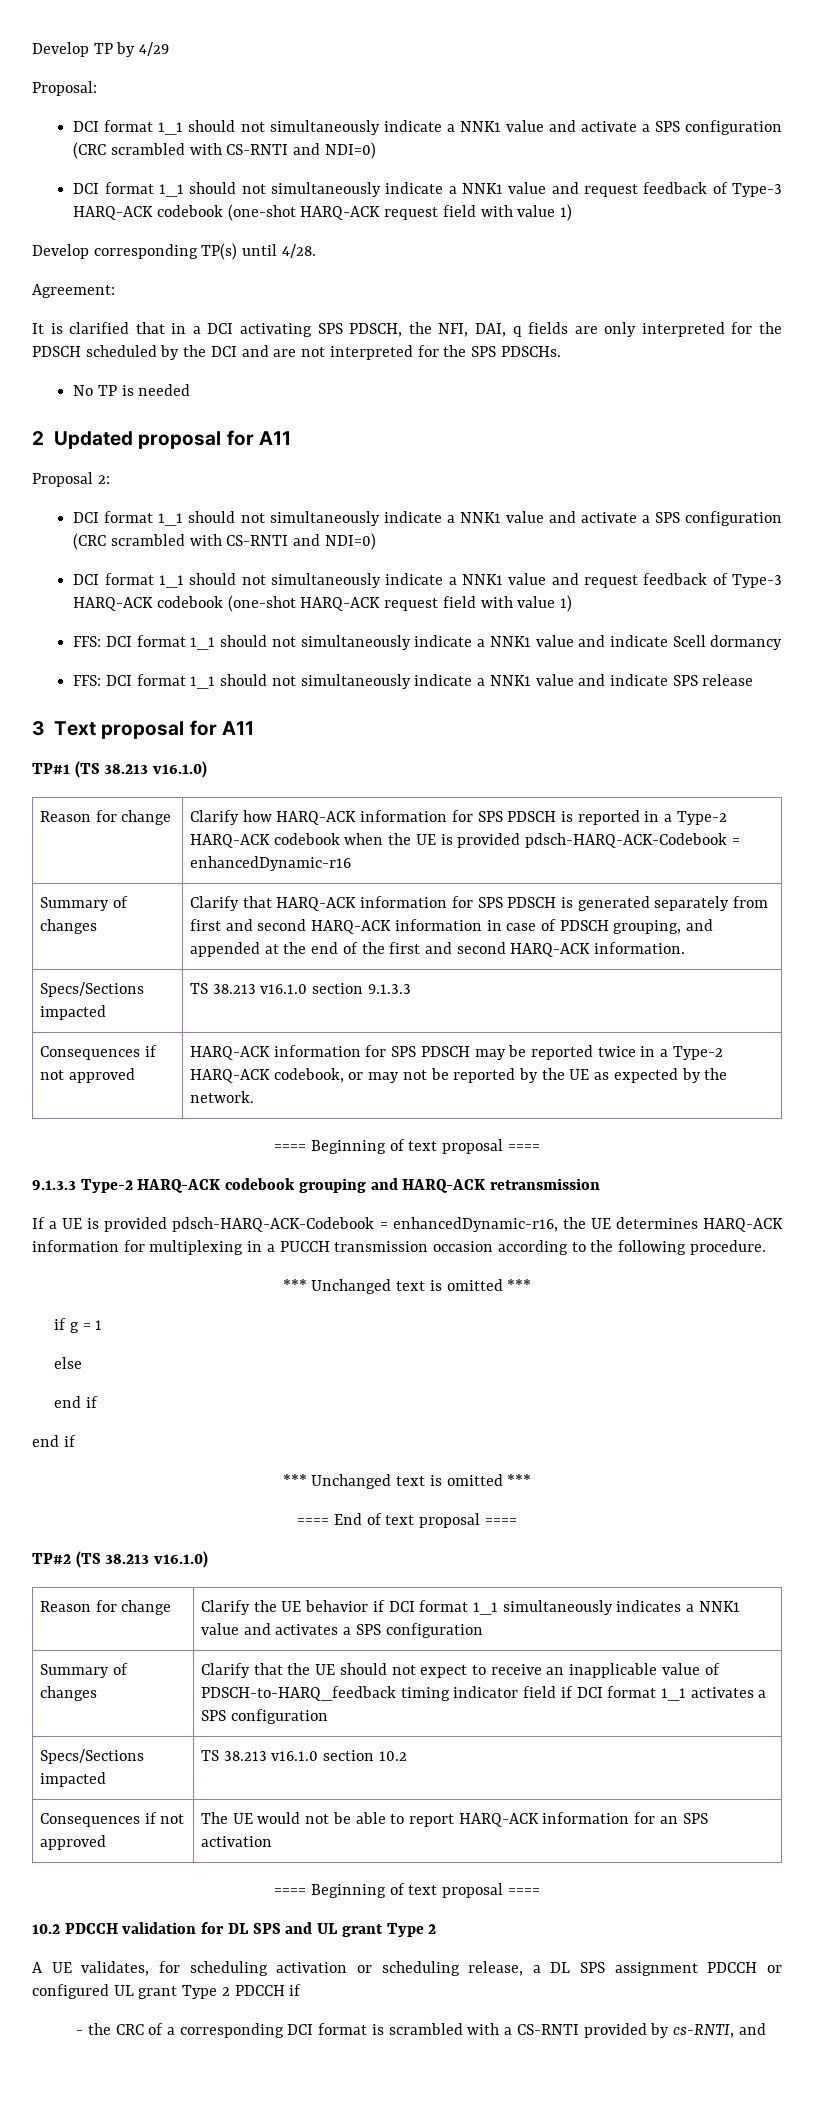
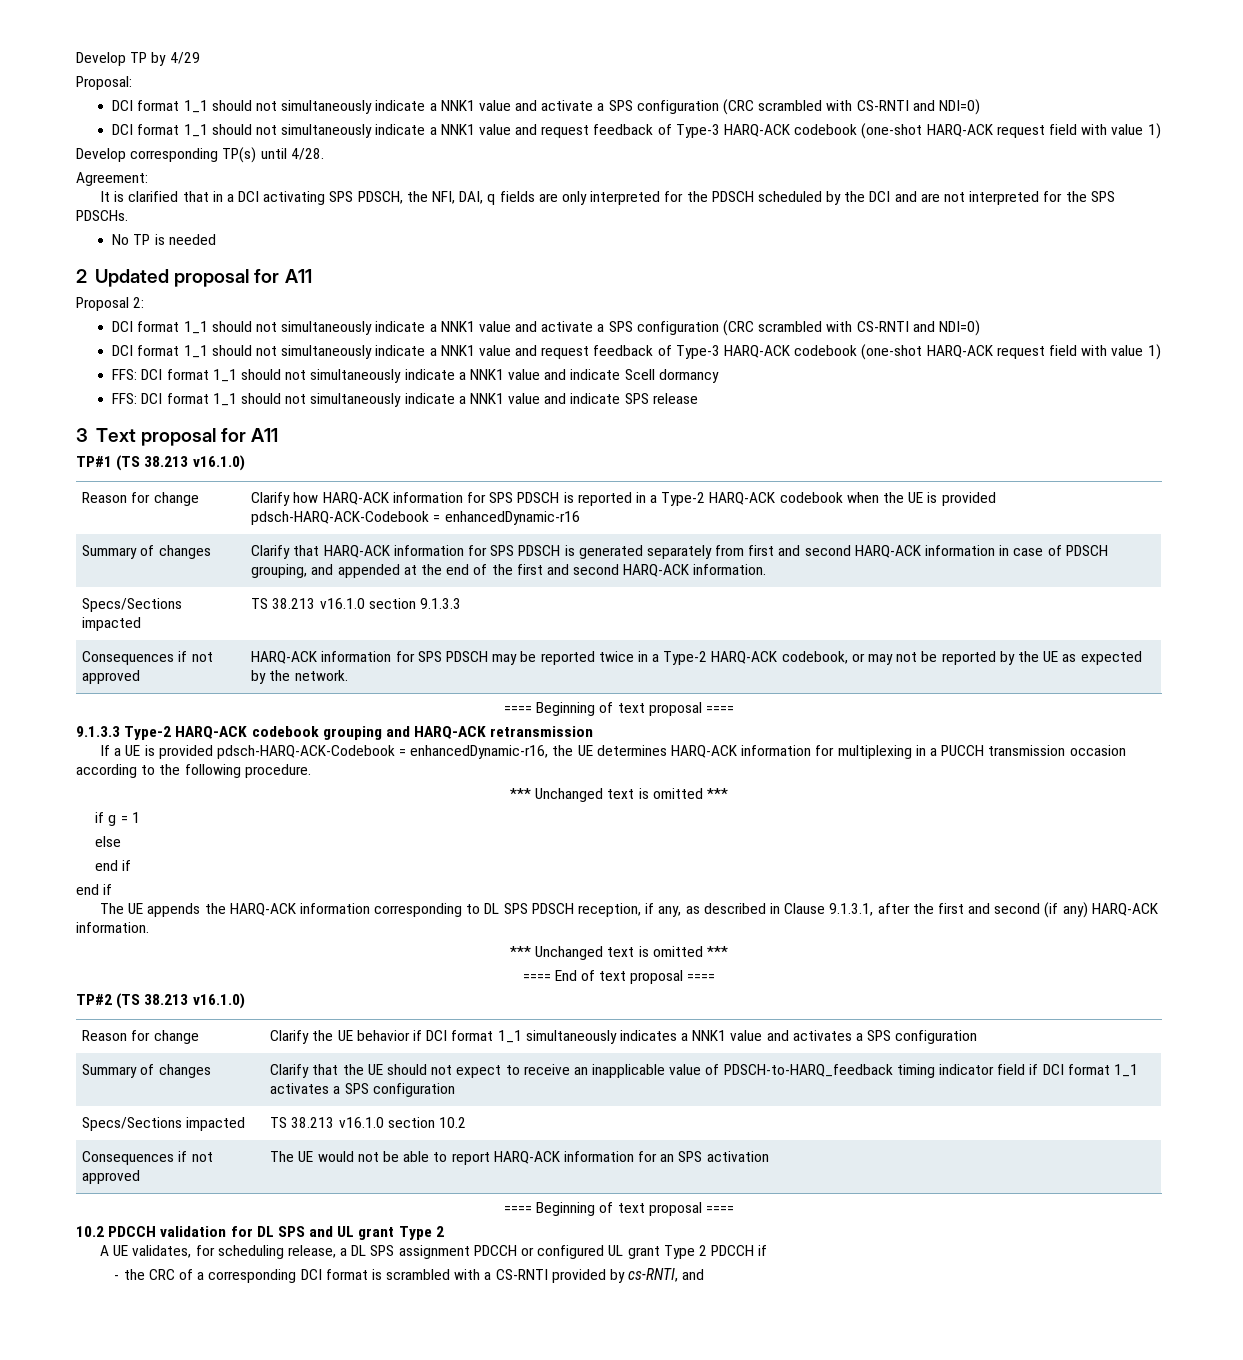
+ The UE appends the HARQ-ACK information corresponding to DL SPS PDSCH reception, if any, as described in Clause 9.1.3.1, after the first and second (if any) HARQ-ACK information.
- A UE validates, for scheduling activation or scheduling release, a DL SPS assignment PDCCH or configured UL grant Type 2 PDCCH if
+ A UE validates, for scheduling release, a DL SPS assignment PDCCH or configured UL grant Type 2 PDCCH if

